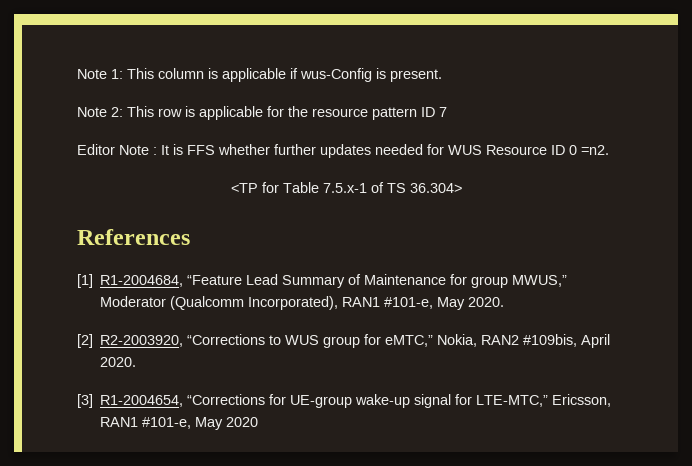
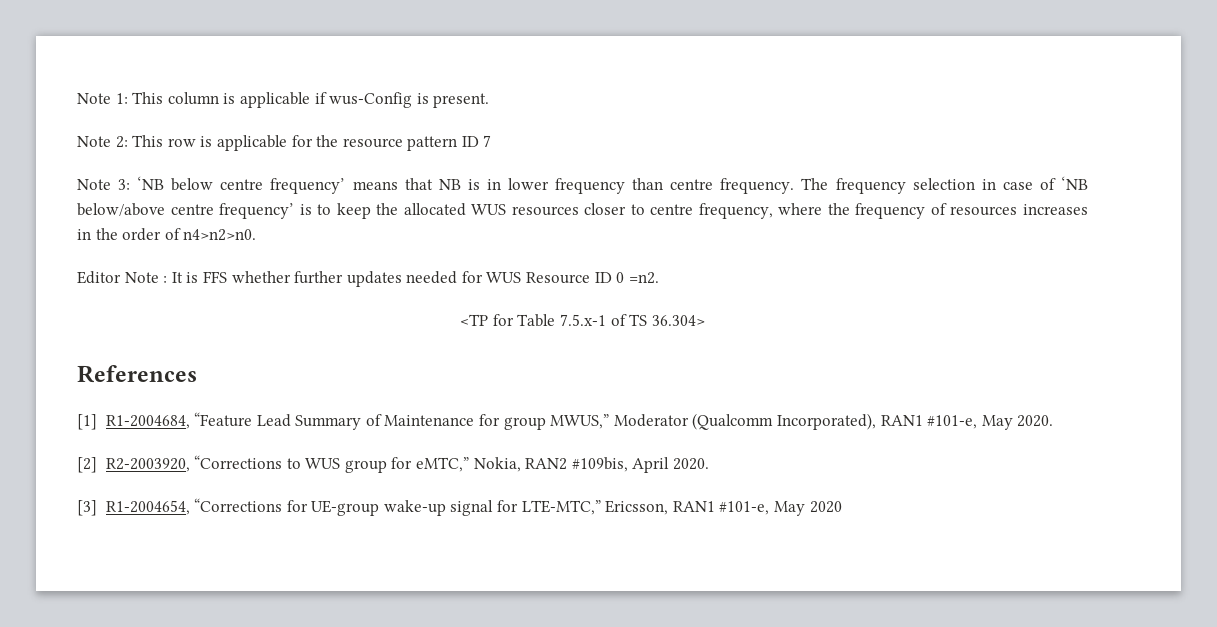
+ Note 3: ‘NB below centre frequency’ means that NB is in lower frequency than centre frequency. The frequency selection in case of ‘NB below/above centre frequency’ is to keep the allocated WUS resources closer to centre frequency, where the frequency of resources increases in the order of n4>n2>n0.

